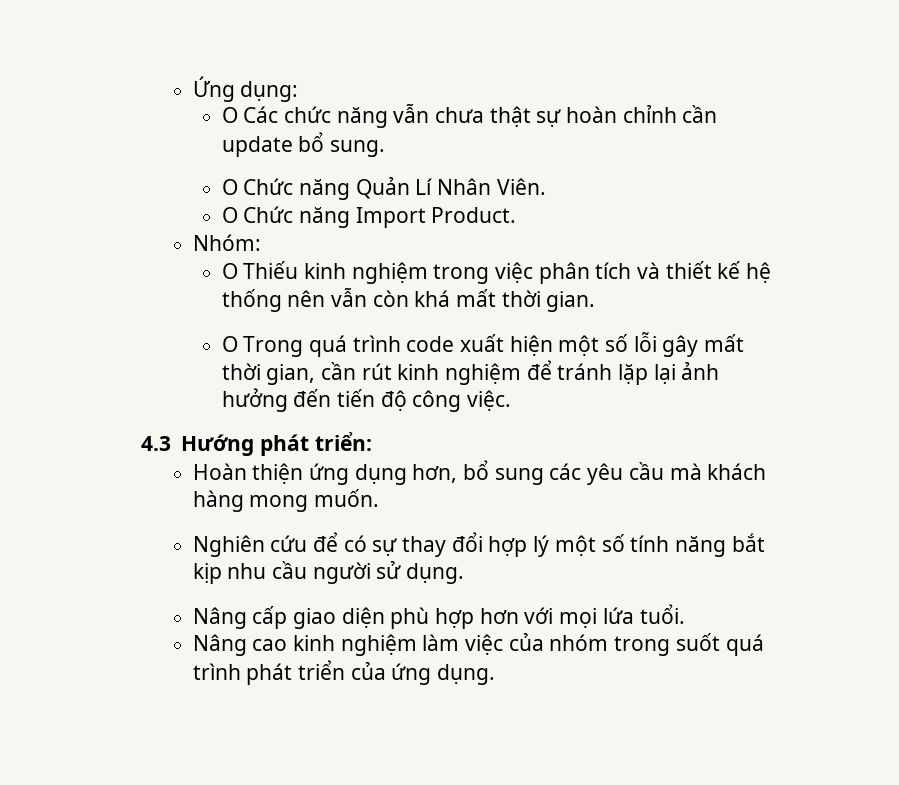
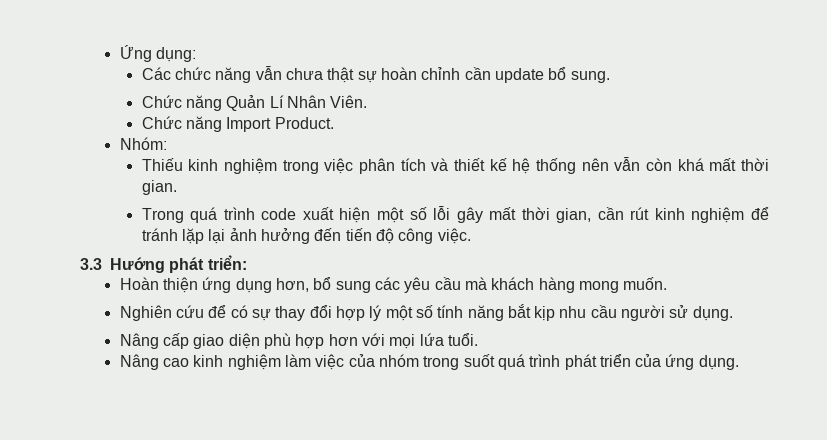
- O Các chức năng vẫn chưa thật sự hoàn chỉnh cần update bổ sung.
+ Các chức năng vẫn chưa thật sự hoàn chỉnh cần update bổ sung.
- O Chức năng Quản Lí Nhân Viên.
+ Chức năng Quản Lí Nhân Viên.
- O Chức năng Import Product.
+ Chức năng Import Product.
- O Thiếu kinh nghiệm trong việc phân tích và thiết kế hệ thống nên vẫn còn khá mất thời gian.
+ Thiếu kinh nghiệm trong việc phân tích và thiết kế hệ thống nên vẫn còn khá mất thời gian.
- O Trong quá trình code xuất hiện một số lỗi gây mất thời gian, cần rút kinh nghiệm để tránh lặp lại ảnh hưởng đến tiến độ công việc.
+ Trong quá trình code xuất hiện một số lỗi gây mất thời gian, cần rút kinh nghiệm để tránh lặp lại ảnh hưởng đến tiến độ công việc.
- 4.3 Hướng phát triển:
+ 3.3 Hướng phát triển:

